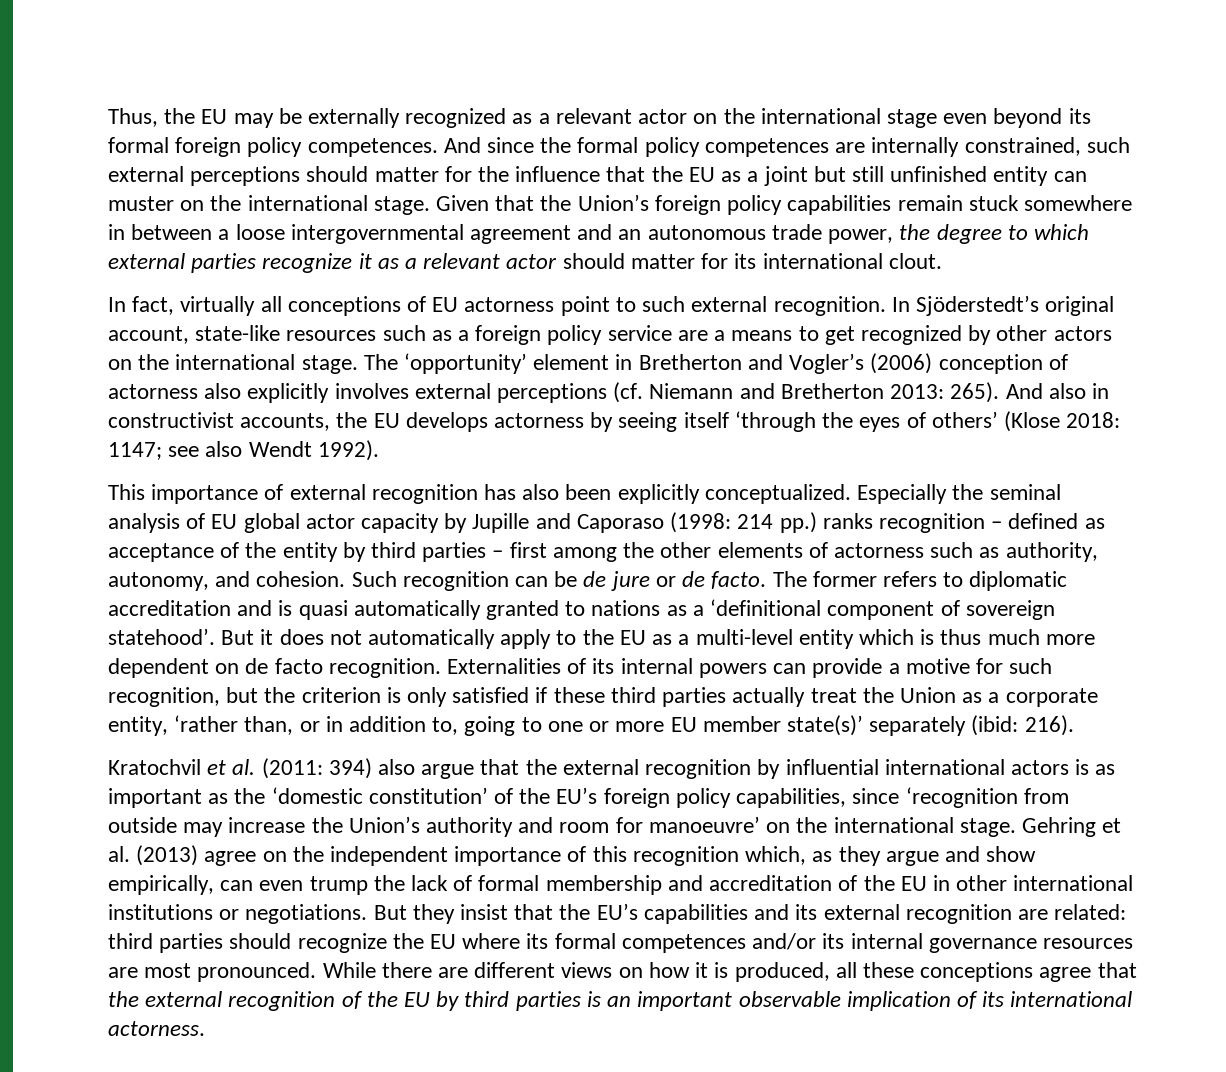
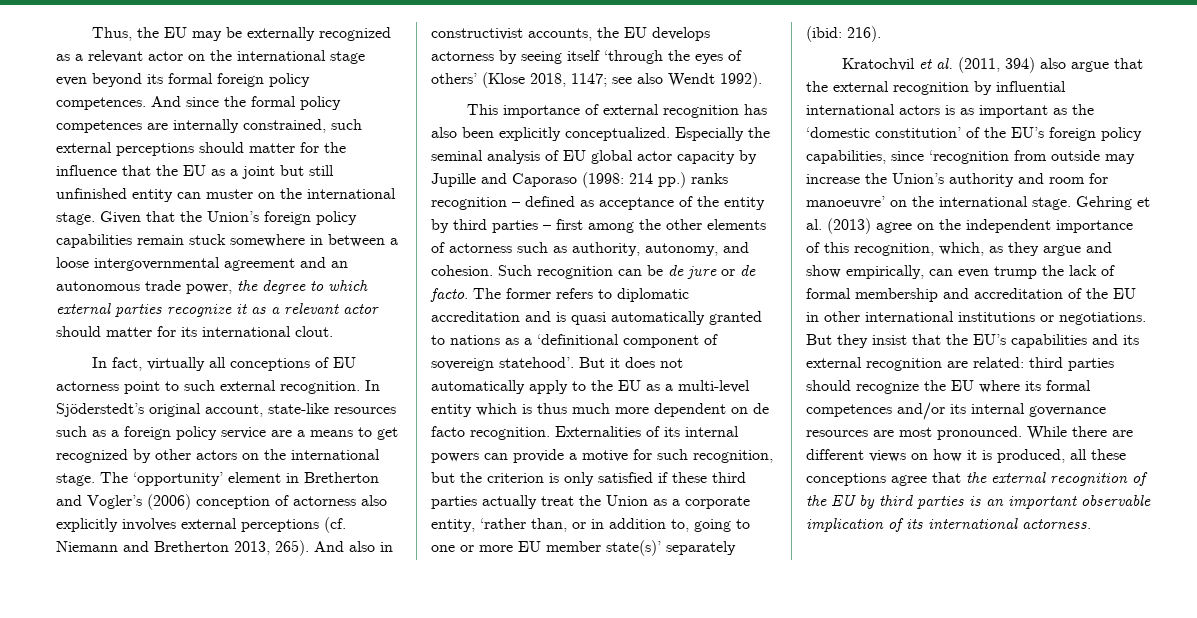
- The ‘opportunity’ element in Bretherton and Vogler’s (2006) conception of actorness also explicitly involves external perceptions (cf. Niemann and Bretherton 2013: 265).
+ The ‘opportunity’ element in Bretherton and Vogler’s (2006) conception of actorness also explicitly involves external perceptions (cf. Niemann and Bretherton 2013, 265).
- And also in constructivist accounts, the EU develops actorness by seeing itself ‘through the eyes of others’ (Klose 2018: 1147; see also Wendt 1992).
+ And also in constructivist accounts, the EU develops actorness by seeing itself ‘through the eyes of others’ (Klose 2018, 1147; see also Wendt 1992).
- Kratochvil et al. (2011: 394) also argue that the external recognition by influential international actors is as important as the ‘domestic constitution’ of the EU’s foreign policy capabilities, since ‘recognition from outside may increase the Union’s authority and room for manoeuvre’ on the international stage.
+ Kratochvil et al. (2011, 394) also argue that the external recognition by influential international actors is as important as the ‘domestic constitution’ of the EU’s foreign policy capabilities, since ‘recognition from outside may increase the Union’s authority and room for manoeuvre’ on the international stage.
- Gehring et al. (2013) agree on the independent importance of this recognition which, as they argue and show empirically, can even trump the lack of formal membership and accreditation of the EU in other international institutions or negotiations.
+ Gehring et al. (2013) agree on the independent importance of this recognition, which, as they argue and show empirically, can even trump the lack of formal membership and accreditation of the EU in other international institutions or negotiations.

